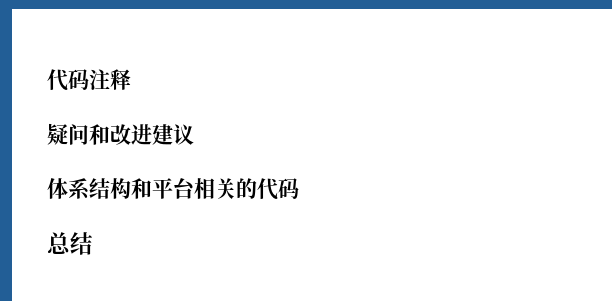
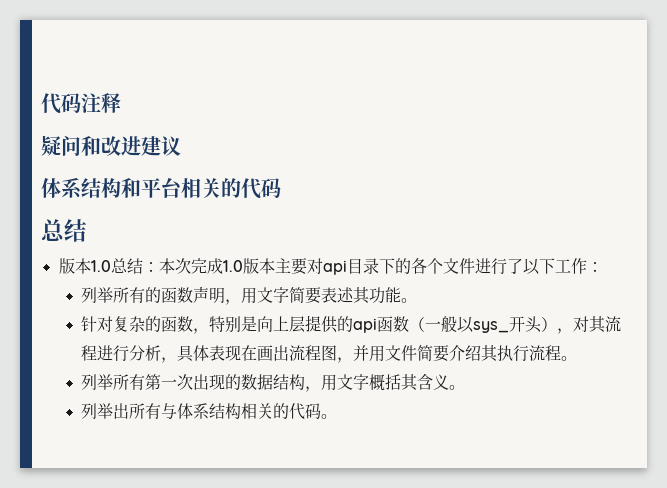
+ 版本1.0总结：本次完成1.0版本主要对api目录下的各个文件进行了以下工作：
+ 列举所有的函数声明，用文字简要表述其功能。
+ 针对复杂的函数，特别是向上层提供的api函数（一般以sys_开头），对其流程进行分析，具体表现在画出流程图，并用文件简要介绍其执行流程。
+ 列举所有第一次出现的数据结构，用文字概括其含义。
+ 列举出所有与体系结构相关的代码。

